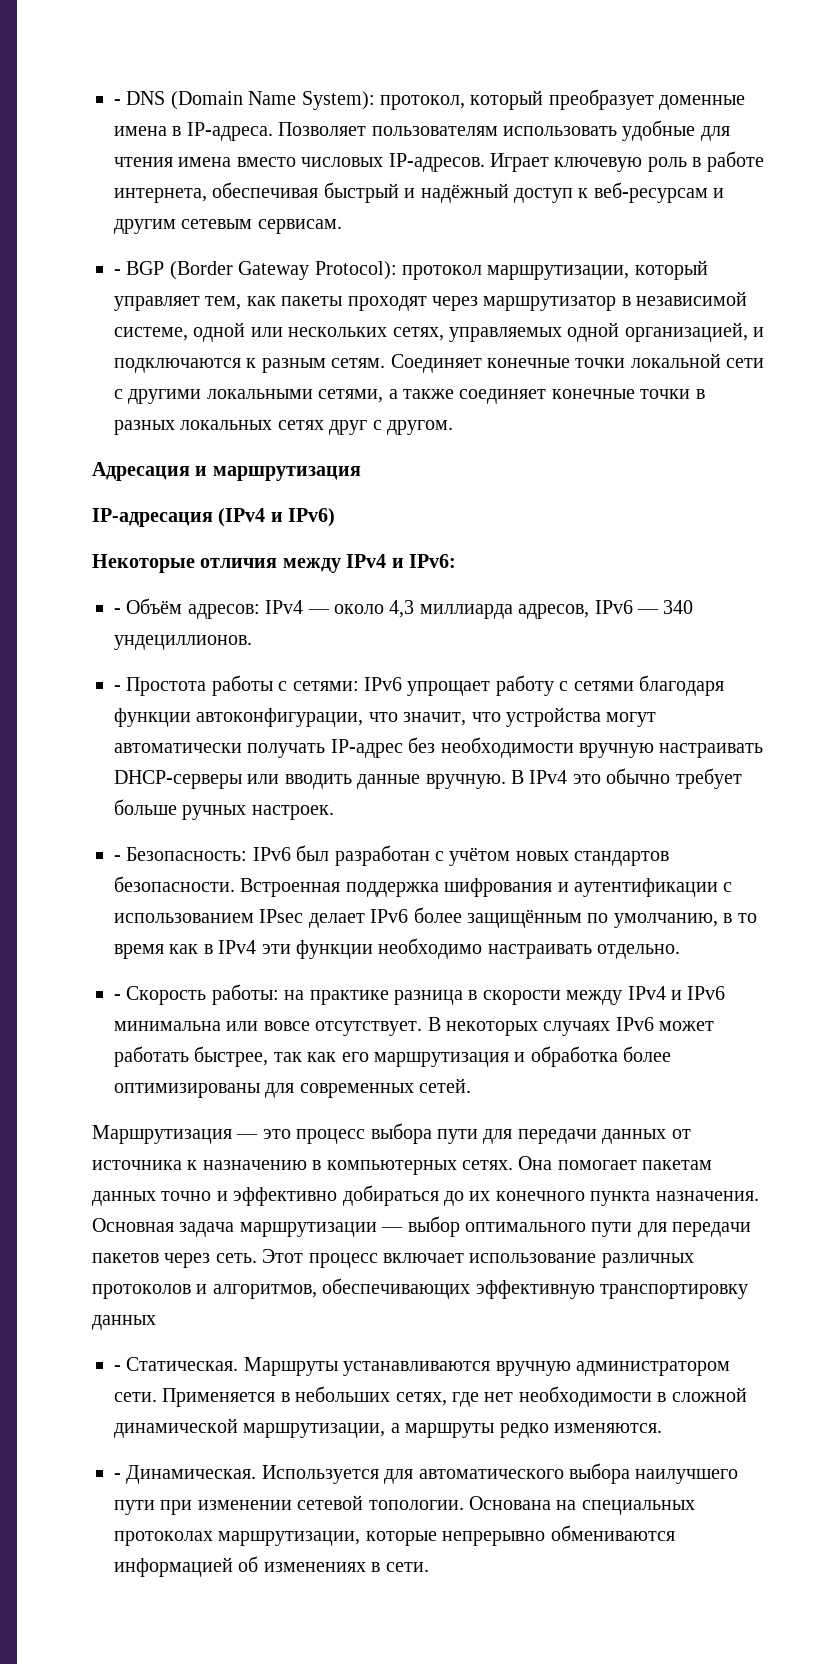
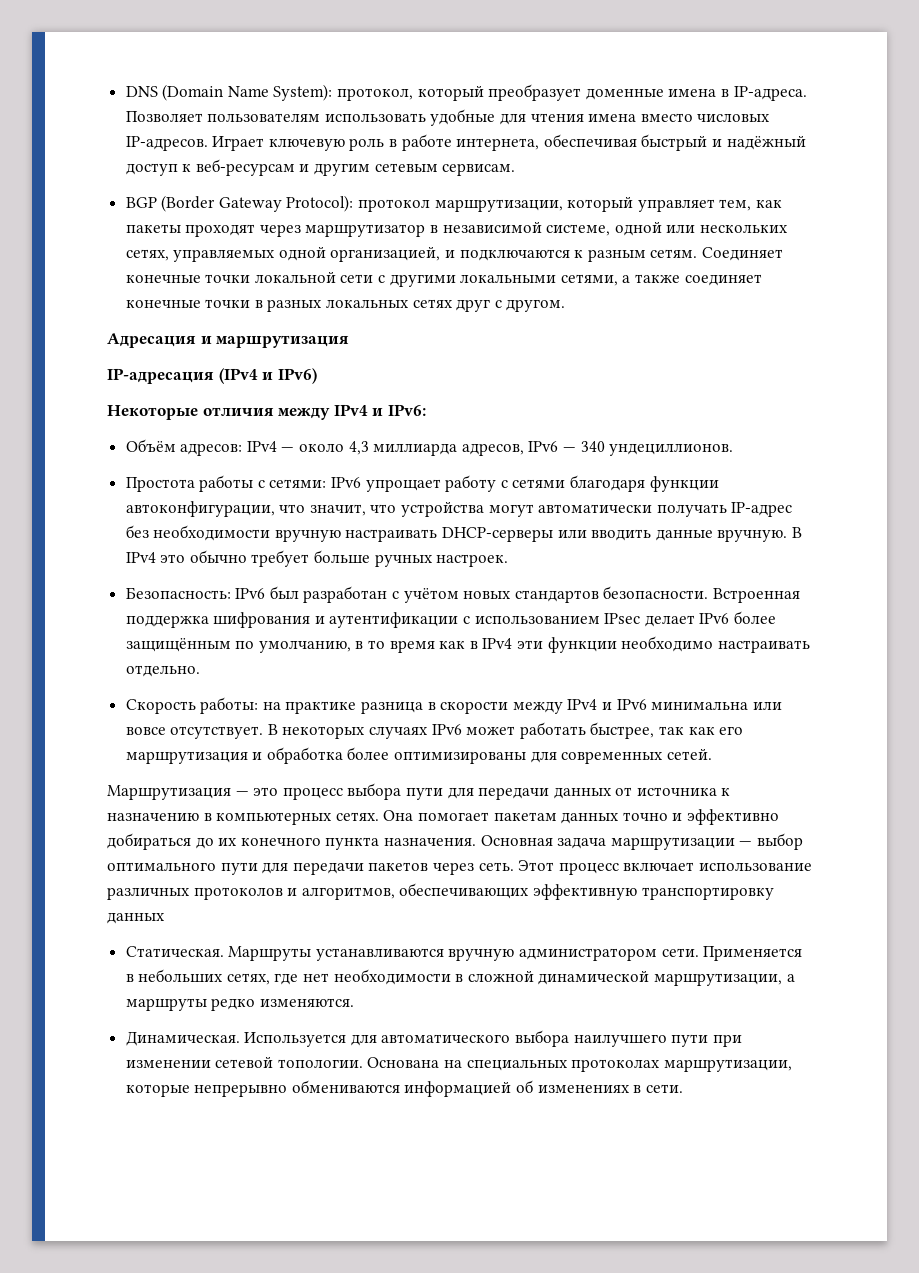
- - DNS (Domain Name System): протокол, который преобразует доменные имена в IP-адреса.
+ DNS (Domain Name System): протокол, который преобразует доменные имена в IP-адреса.
- - BGP (Border Gateway Protocol): протокол маршрутизации, который управляет тем, как пакеты проходят через маршрутизатор в независимой системе, одной или нескольких сетях, управляемых одной организацией, и подключаются к разным сетям.
+ BGP (Border Gateway Protocol): протокол маршрутизации, который управляет тем, как пакеты проходят через маршрутизатор в независимой системе, одной или нескольких сетях, управляемых одной организацией, и подключаются к разным сетям.
- - Объём адресов: IPv4 — около 4,3 миллиарда адресов, IPv6 — 340 ундециллионов.
+ Объём адресов: IPv4 — около 4,3 миллиарда адресов, IPv6 — 340 ундециллионов.
- - Простота работы с сетями: IPv6 упрощает работу с сетями благодаря функции автоконфигурации, что значит, что устройства могут автоматически получать IP-адрес без необходимости вручную настраивать DHCP-серверы или вводить данные вручную.
+ Простота работы с сетями: IPv6 упрощает работу с сетями благодаря функции автоконфигурации, что значит, что устройства могут автоматически получать IP-адрес без необходимости вручную настраивать DHCP-серверы или вводить данные вручную.
- - Безопасность: IPv6 был разработан с учётом новых стандартов безопасности.
+ Безопасность: IPv6 был разработан с учётом новых стандартов безопасности.
- - Скорость работы: на практике разница в скорости между IPv4 и IPv6 минимальна или вовсе отсутствует.
+ Скорость работы: на практике разница в скорости между IPv4 и IPv6 минимальна или вовсе отсутствует.
- - Статическая.
+ Статическая.
- - Динамическая.
+ Динамическая.

